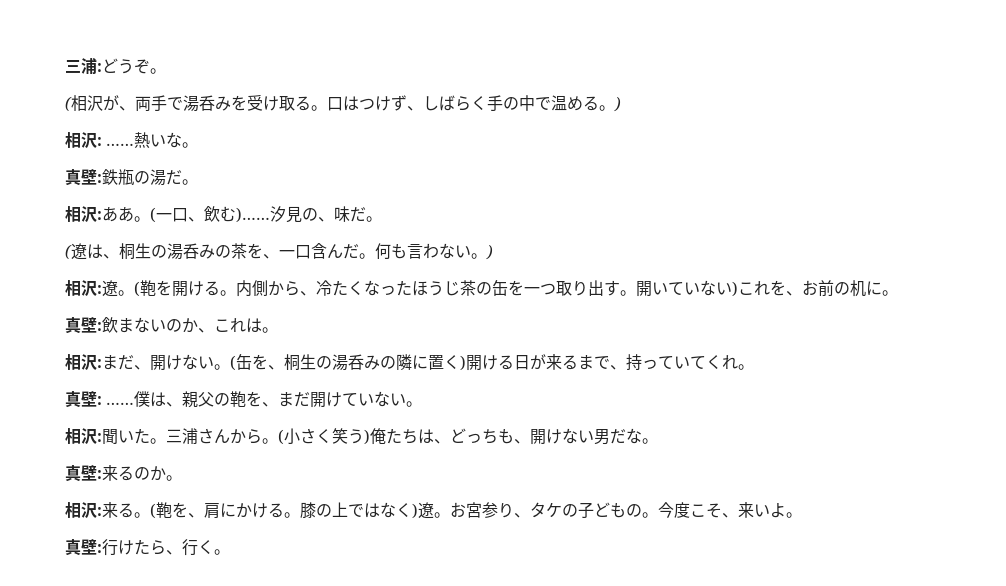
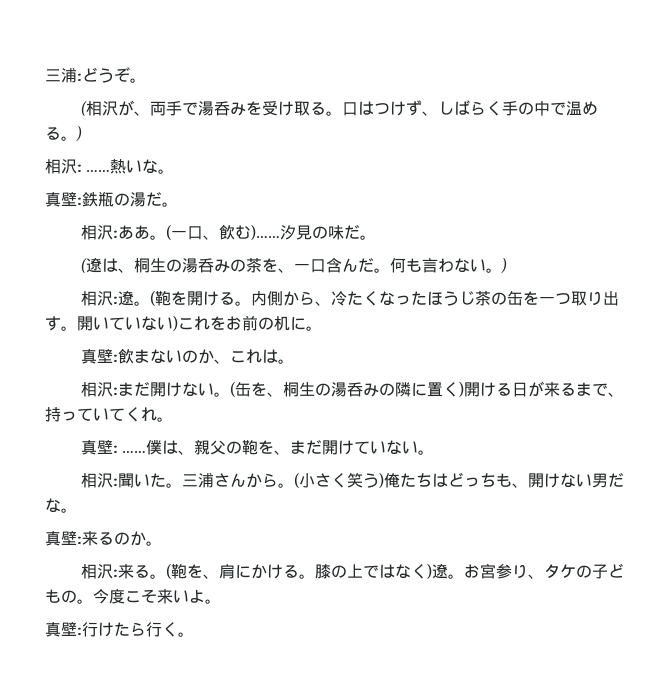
- 汐見の、味だ。
+ 汐見の味だ。
- 開いていない)これを、お前の机に。
+ 開いていない)これをお前の机に。
- 相沢:まだ、開けない。
+ 相沢:まだ開けない。
- (小さく笑う)俺たちは、どっちも、開けない男だな。
+ (小さく笑う)俺たちはどっちも、開けない男だな。
- 今度こそ、来いよ。
+ 今度こそ来いよ。
- 真壁:行けたら、行く。
+ 真壁:行けたら行く。

